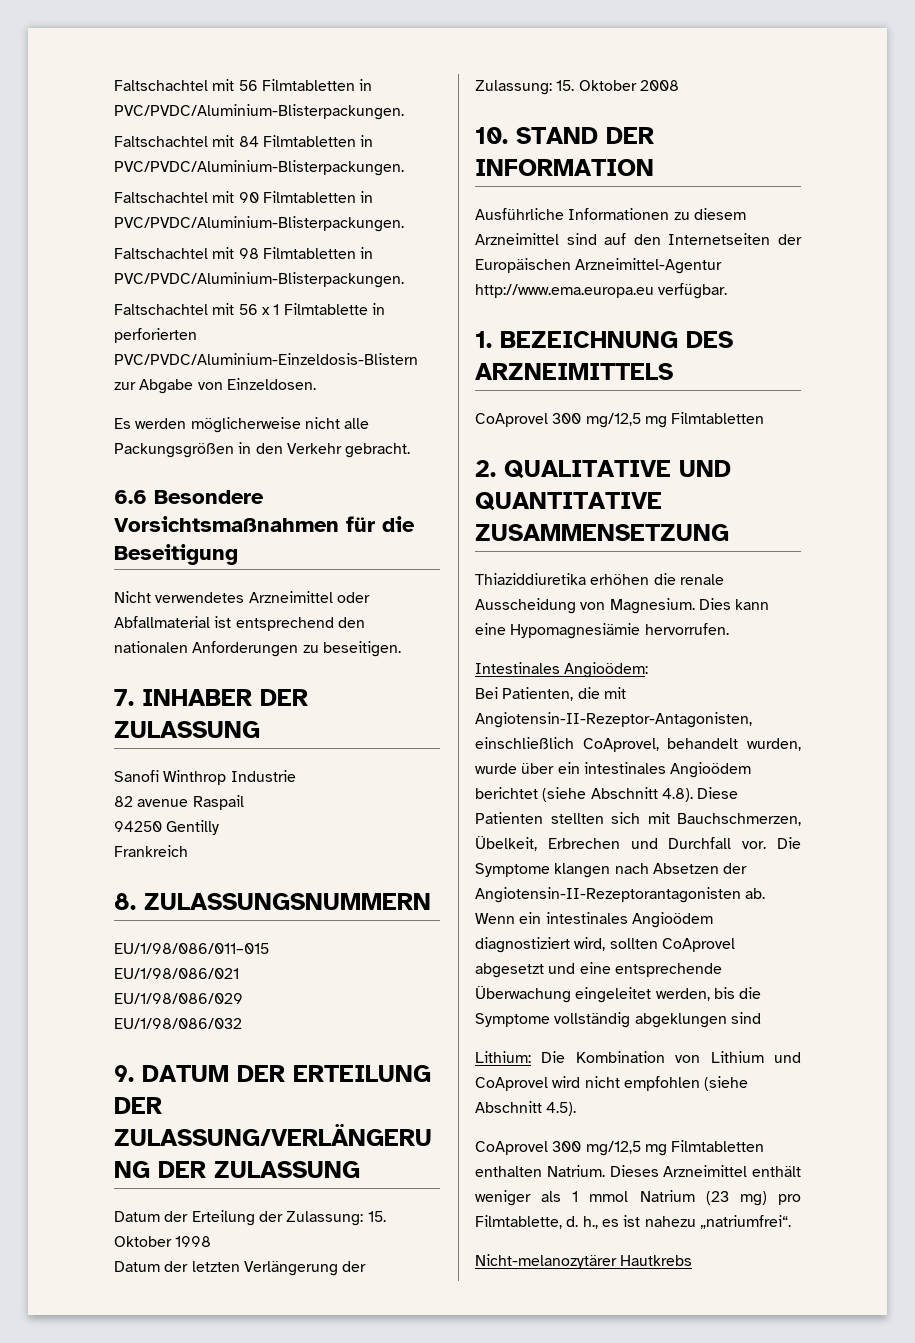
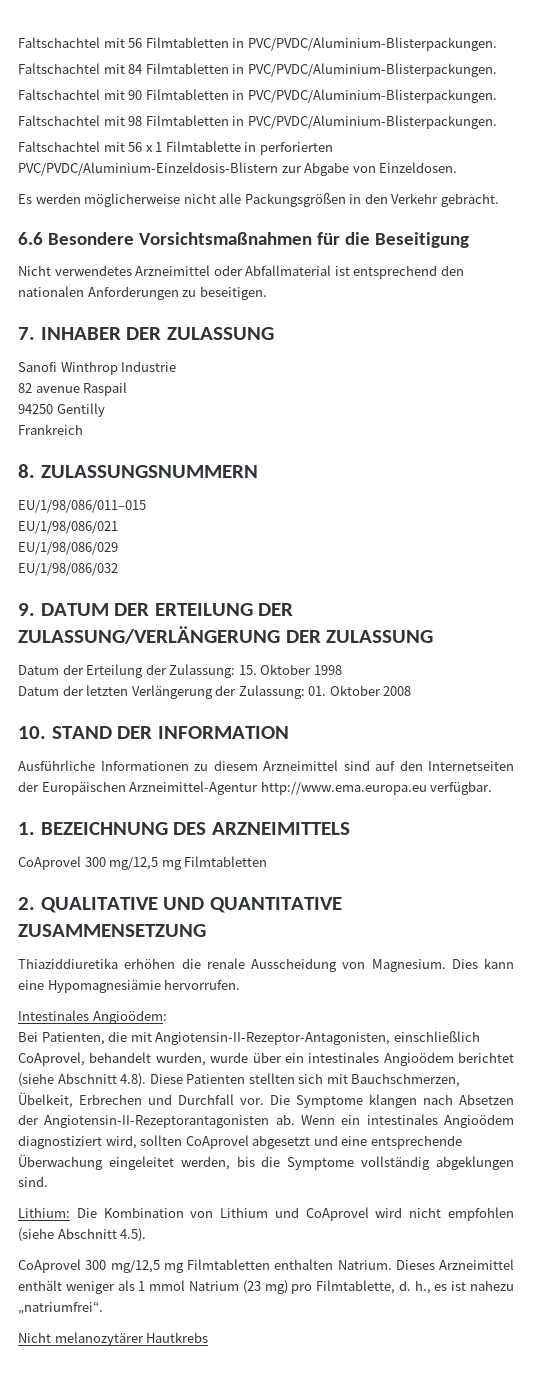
- Datum der letzten Verlängerung der Zulassung: 15. Oktober 2008
+ Datum der letzten Verlängerung der Zulassung: 01. Oktober 2008
- Wenn ein intestinales Angioödem diagnostiziert wird, sollten CoAprovel abgesetzt und eine entsprechende Überwachung eingeleitet werden, bis die Symptome vollständig abgeklungen sind
+ Wenn ein intestinales Angioödem diagnostiziert wird, sollten CoAprovel abgesetzt und eine entsprechende Überwachung eingeleitet werden, bis die Symptome vollständig abgeklungen sind.
- Nicht-melanozytärer Hautkrebs
+ Nicht melanozytärer Hautkrebs

